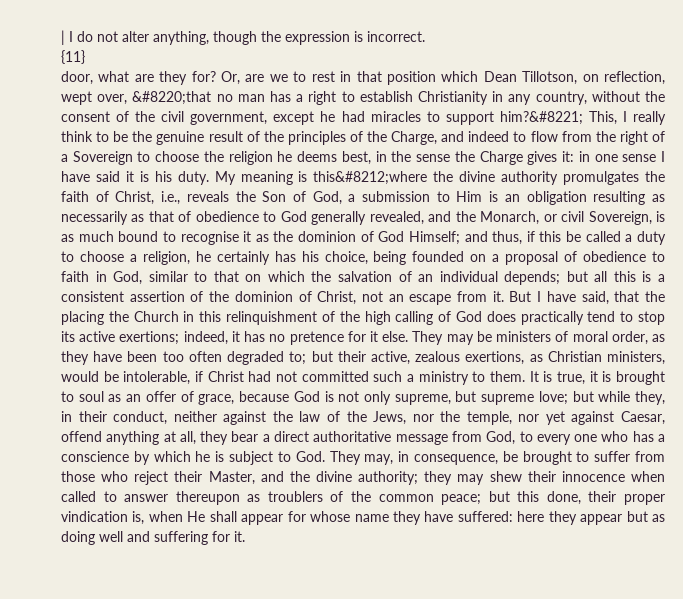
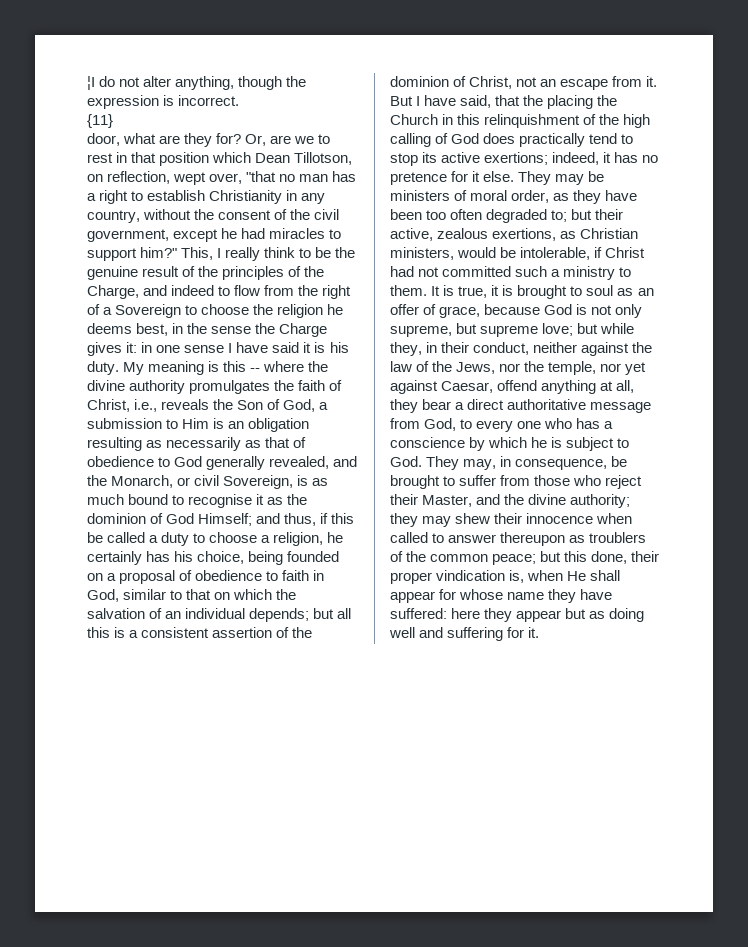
- | I do not alter anything, though the expression is incorrect.
+ ¦I do not alter anything, though the expression is incorrect.
- Or, are we to rest in that position which Dean Tillotson, on reflection, wept over, &#8220;that no man has a right to establish Christianity in any country, without the consent of the civil government, except he had miracles to support him?&#8221;
+ Or, are we to rest in that position which Dean Tillotson, on reflection, wept over, "that no man has a right to establish Christianity in any country, without the consent of the civil government, except he had miracles to support him?"
- My meaning is this&#8212;where the divine authority promulgates the faith of Christ, i.e., reveals the Son of God, a submission to Him is an obligation resulting as necessarily as that of obedience to God generally revealed, and the Monarch, or civil Sovereign, is as much bound to recognise it as the dominion of God Himself;
+ My meaning is this -- where the divine authority promulgates the faith of Christ, i.e., reveals the Son of God, a submission to Him is an obligation resulting as necessarily as that of obedience to God generally revealed, and the Monarch, or civil Sovereign, is as much bound to recognise it as the dominion of God Himself;

